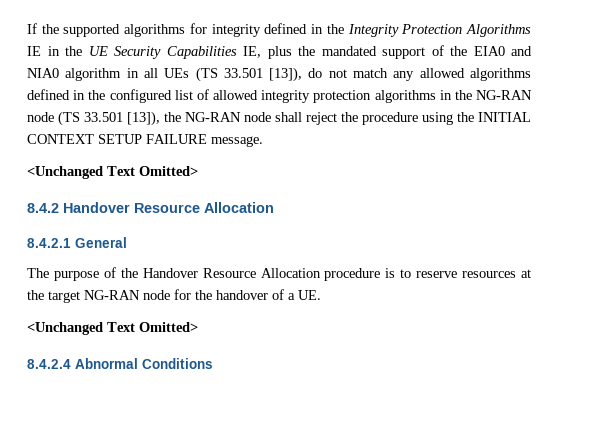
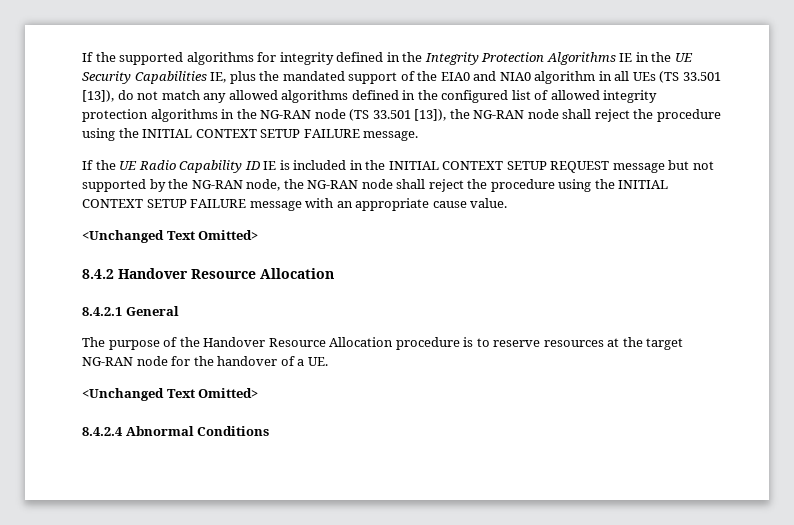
+ If the UE Radio Capability ID IE is included in the INITIAL CONTEXT SETUP REQUEST message but not supported by the NG-RAN node, the NG-RAN node shall reject the procedure using the INITIAL CONTEXT SETUP FAILURE message with an appropriate cause value.

